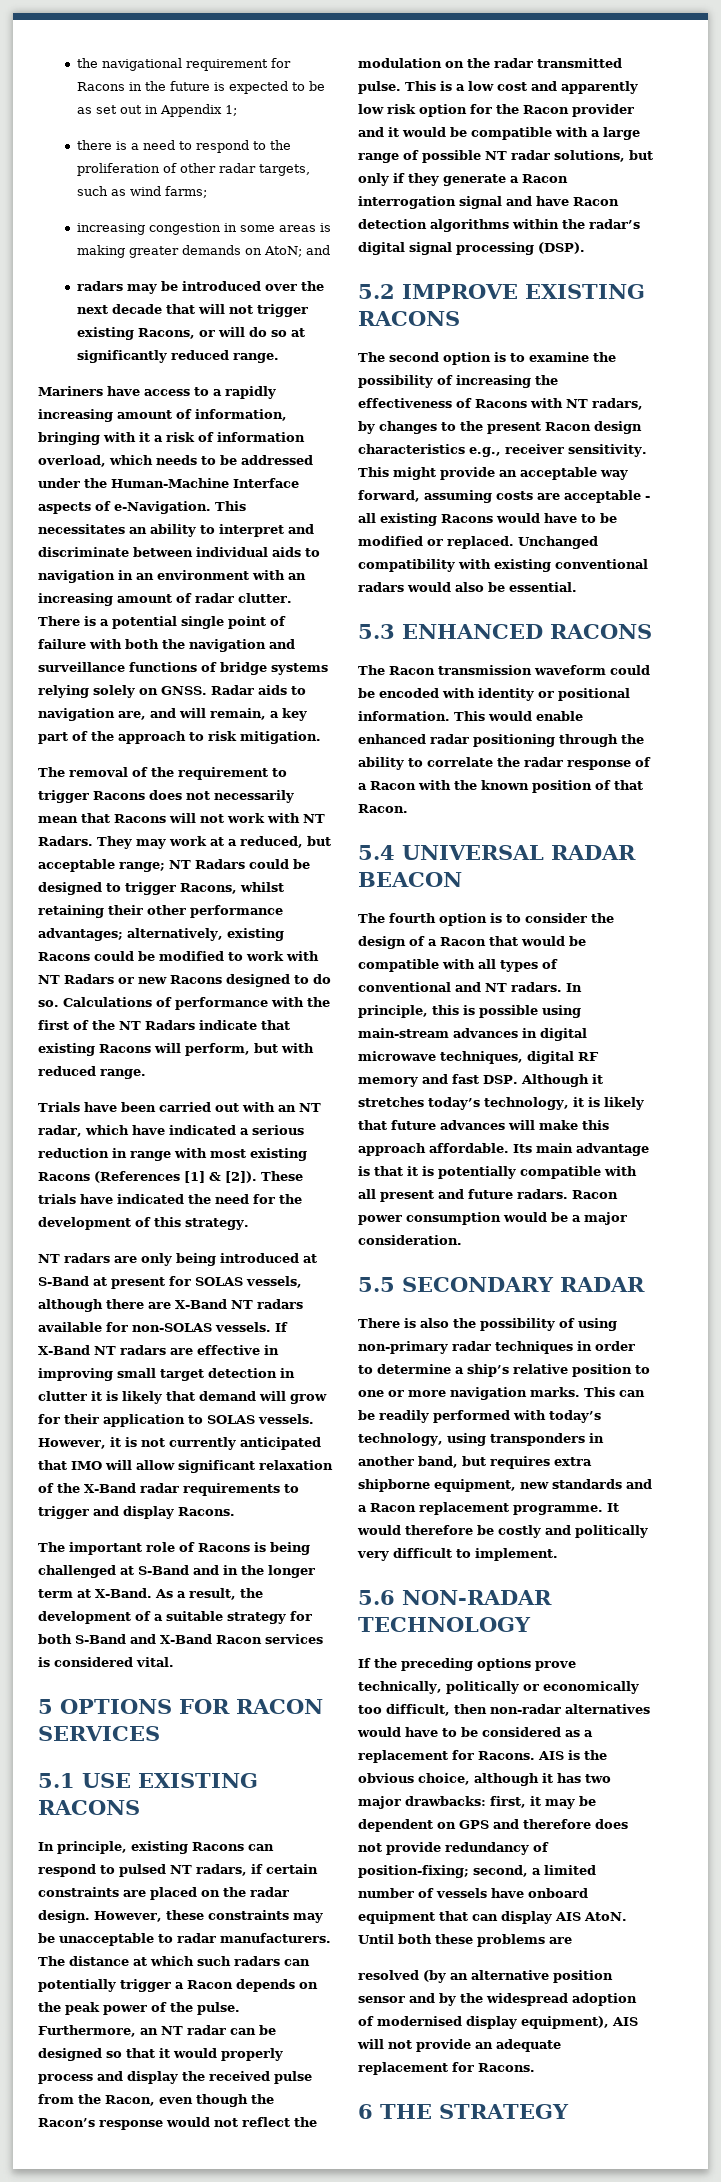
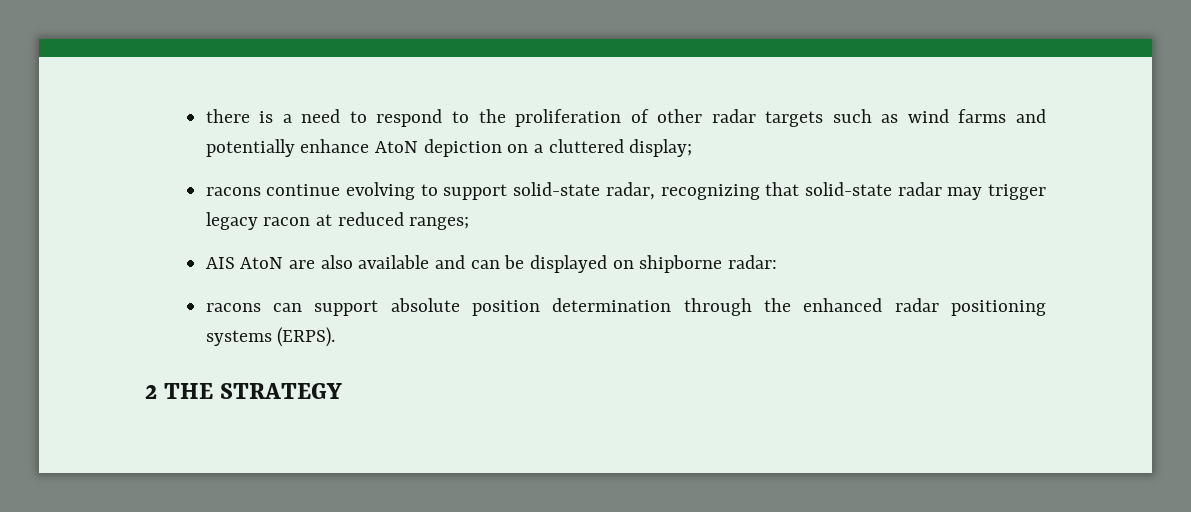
- the navigational requirement for Racons in the future is expected to be as set out in Appendix 1;
- there is a need to respond to the proliferation of other radar targets, such as wind farms;
- increasing congestion in some areas is making greater demands on AtoN; and
- radars may be introduced over the next decade that will not trigger existing Racons, or will do so at significantly reduced range.
- Mariners have access to a rapidly increasing amount of information, bringing with it a risk of information overload, which needs to be addressed under the Human-Machine Interface aspects of e-Navigation. This necessitates an ability to interpret and discriminate between individual aids to navigation in an environment with an increasing amount of radar clutter. There is a potential single point of failure with both the navigation and surveillance functions of bridge systems relying solely on GNSS. Radar aids to navigation are, and will remain, a key part of the approach to risk mitigation.
- The removal of the requirement to trigger Racons does not necessarily mean that Racons will not work with NT Radars. They may work at a reduced, but acceptable range; NT Radars could be designed to trigger Racons, whilst retaining their other performance advantages; alternatively, existing Racons could be modified to work with NT Radars or new Racons designed to do so. Calculations of performance with the first of the NT Radars indicate that existing Racons will perform, but with reduced range.
- Trials have been carried out with an NT radar, which have indicated a serious reduction in range with most existing Racons (References [1] & [2]). These trials have indicated the need for the development of this strategy.
- NT radars are only being introduced at S-Band at present for SOLAS vessels, although there are X-Band NT radars available for non-SOLAS vessels. If X-Band NT radars are effective in improving small target detection in clutter it is likely that demand will grow for their application to SOLAS vessels. However, it is not currently anticipated that IMO will allow significant relaxation of the X-Band radar requirements to trigger and display Racons.
- The important role of Racons is being challenged at S-Band and in the longer term at X-Band. As a result, the development of a suitable strategy for both S-Band and X-Band Racon services is considered vital.
- 5 OPTIONS FOR RACON SERVICES
- 5.1 USE EXISTING RACONS
- In principle, existing Racons can respond to pulsed NT radars, if certain constraints are placed on the radar design. However, these constraints may be unacceptable to radar manufacturers. The distance at which such radars can potentially trigger a Racon depends on the peak power of the pulse. Furthermore, an NT radar can be designed so that it would properly process and display the received pulse from the Racon, even though the Racon’s response would not reflect the modulation on the radar transmitted pulse. This is a low cost and apparently low risk option for the Racon provider and it would be compatible with a large range of possible NT radar solutions, but only if they generate a Racon interrogation signal and have Racon detection algorithms within the radar’s digital signal processing (DSP).
- 5.2 IMPROVE EXISTING RACONS
- The second option is to examine the possibility of increasing the effectiveness of Racons with NT radars, by changes to the present Racon design characteristics e.g., receiver sensitivity. This might provide an acceptable way forward, assuming costs are acceptable - all existing Racons would have to be modified or replaced. Unchanged compatibility with existing conventional radars would also be essential.
- 5.3 ENHANCED RACONS
- The Racon transmission waveform could be encoded with identity or positional information. This would enable enhanced radar positioning through the ability to correlate the radar response of a Racon with the known position of that Racon.
- 5.4 UNIVERSAL RADAR BEACON
- The fourth option is to consider the design of a Racon that would be compatible with all types of conventional and NT radars. In principle, this is possible using main-stream advances in digital microwave techniques, digital RF memory and fast DSP. Although it stretches today’s technology, it is likely that future advances will make this approach affordable. Its main advantage is that it is potentially compatible with all present and future radars. Racon power consumption would be a major consideration.
- 5.5 SECONDARY RADAR
- There is also the possibility of using non-primary radar techniques in order to determine a ship’s relative position to one or more navigation marks. This can be readily performed with today’s technology, using transponders in another band, but requires extra shipborne equipment, new standards and a Racon replacement programme. It would therefore be costly and politically very difficult to implement.
- 5.6 NON-RADAR TECHNOLOGY
- If the preceding options prove technically, politically or economically too difficult, then non-radar alternatives would have to be considered as a replacement for Racons. AIS is the obvious choice, although it has two major drawbacks: first, it may be dependent on GPS and therefore does not provide redundancy of position-fixing; second, a limited number of vessels have onboard equipment that can display AIS AtoN. Until both these problems are
- resolved (by an alternative position sensor and by the widespread adoption of modernised display equipment), AIS will not provide an adequate replacement for Racons.
- 6 THE STRATEGY
+ there is a need to respond to the proliferation of other radar targets such as wind farms and potentially enhance AtoN depiction on a cluttered display;
+ racons continue evolving to support solid-state radar, recognizing that solid-state radar may trigger legacy racon at reduced ranges;
+ AIS AtoN are also available and can be displayed on shipborne radar:
+ racons can support absolute position determination through the enhanced radar positioning systems (ERPS).
+ 2 THE STRATEGY

